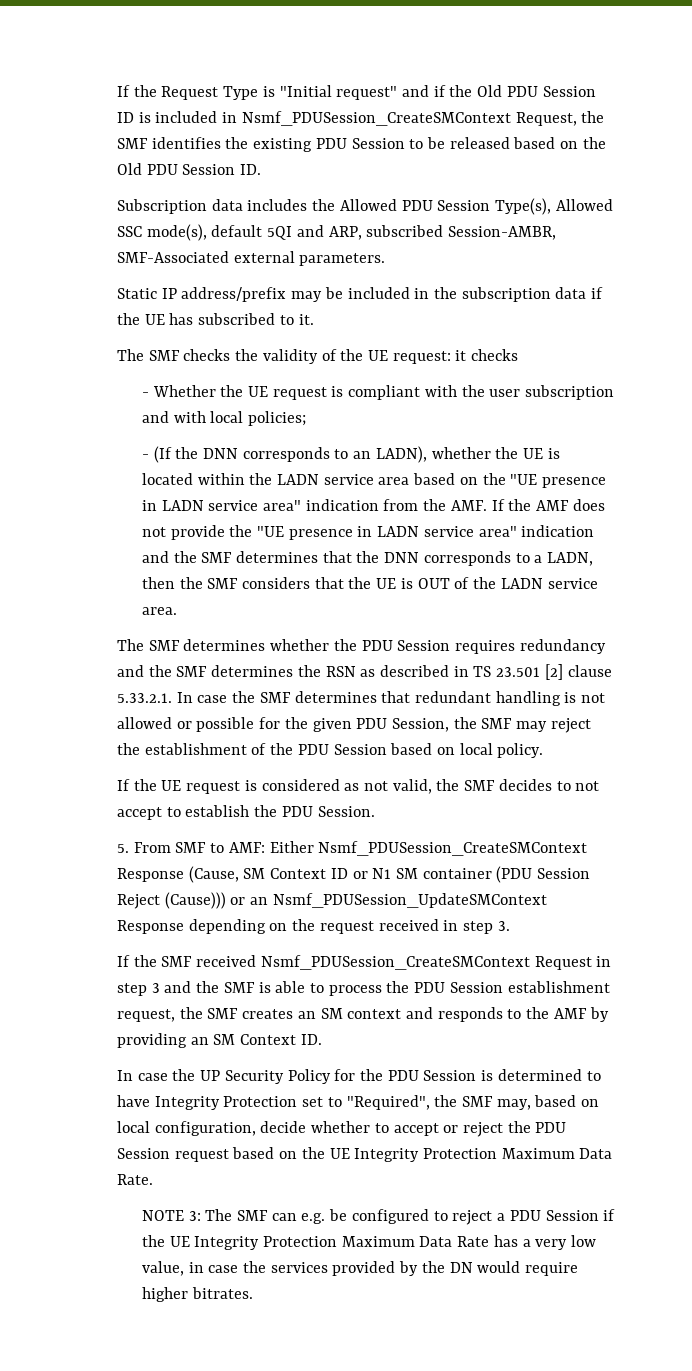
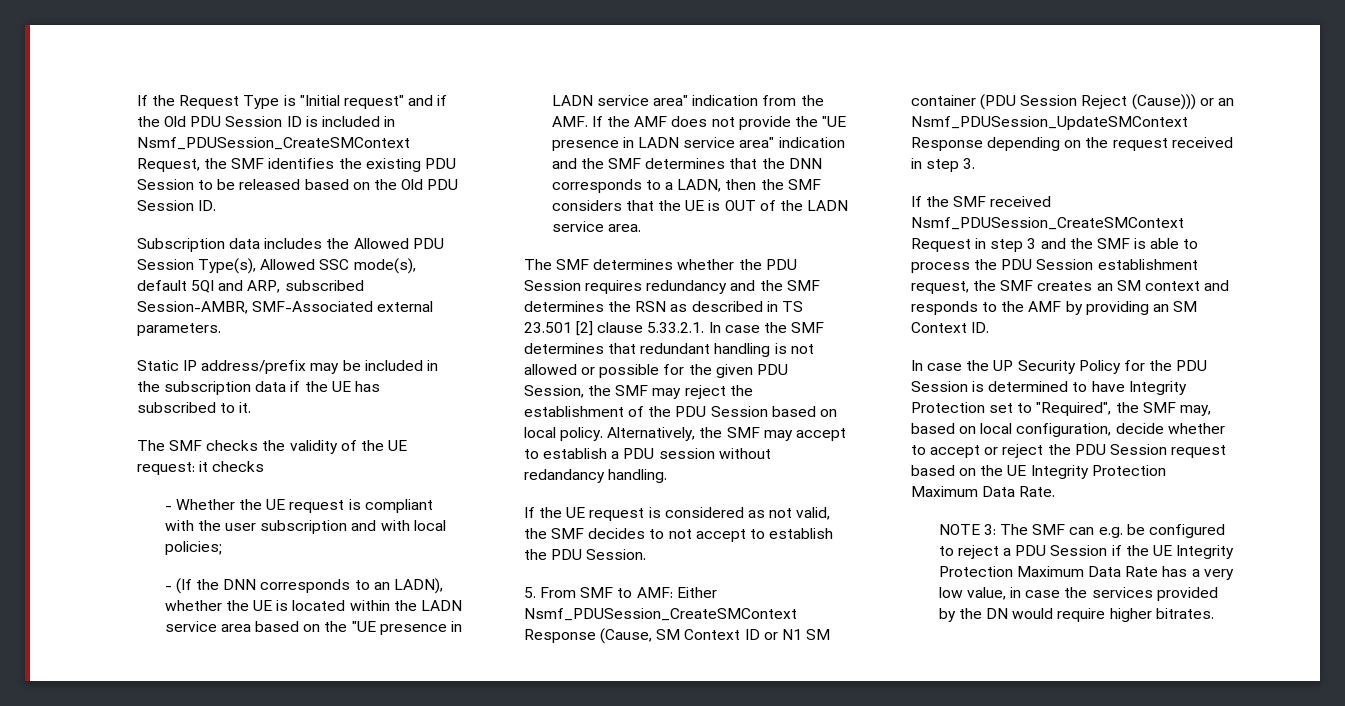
+ Alternatively, the SMF may accept to establish a PDU session without redandancy handling.

